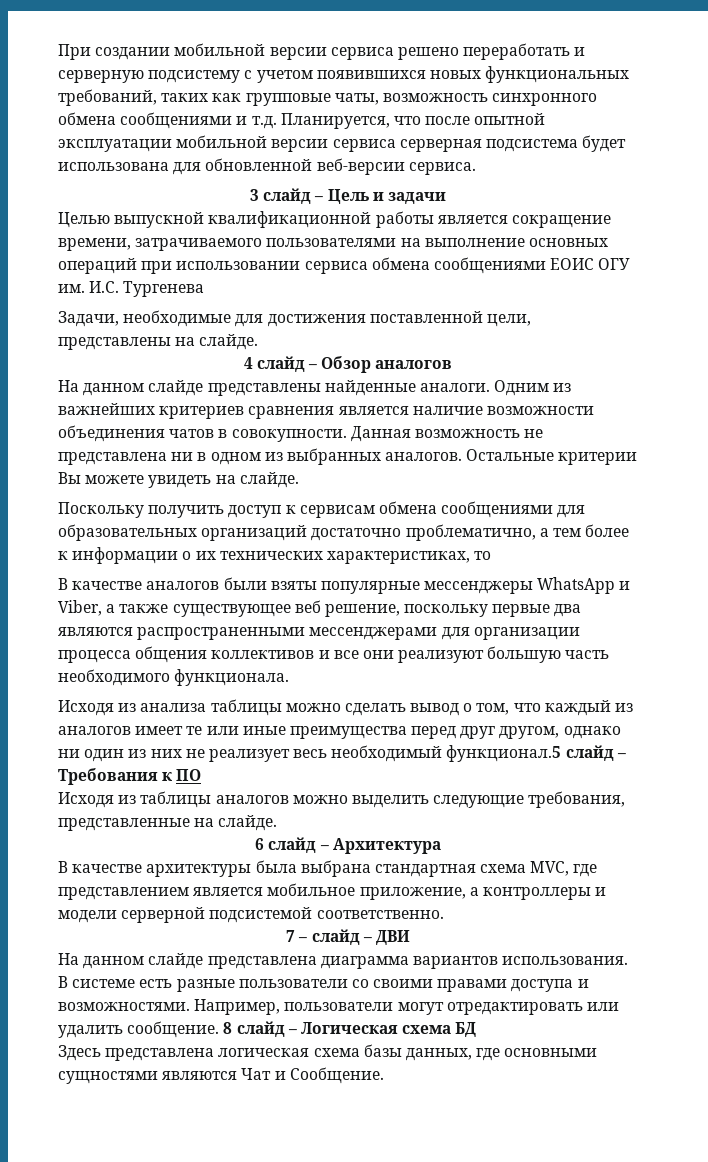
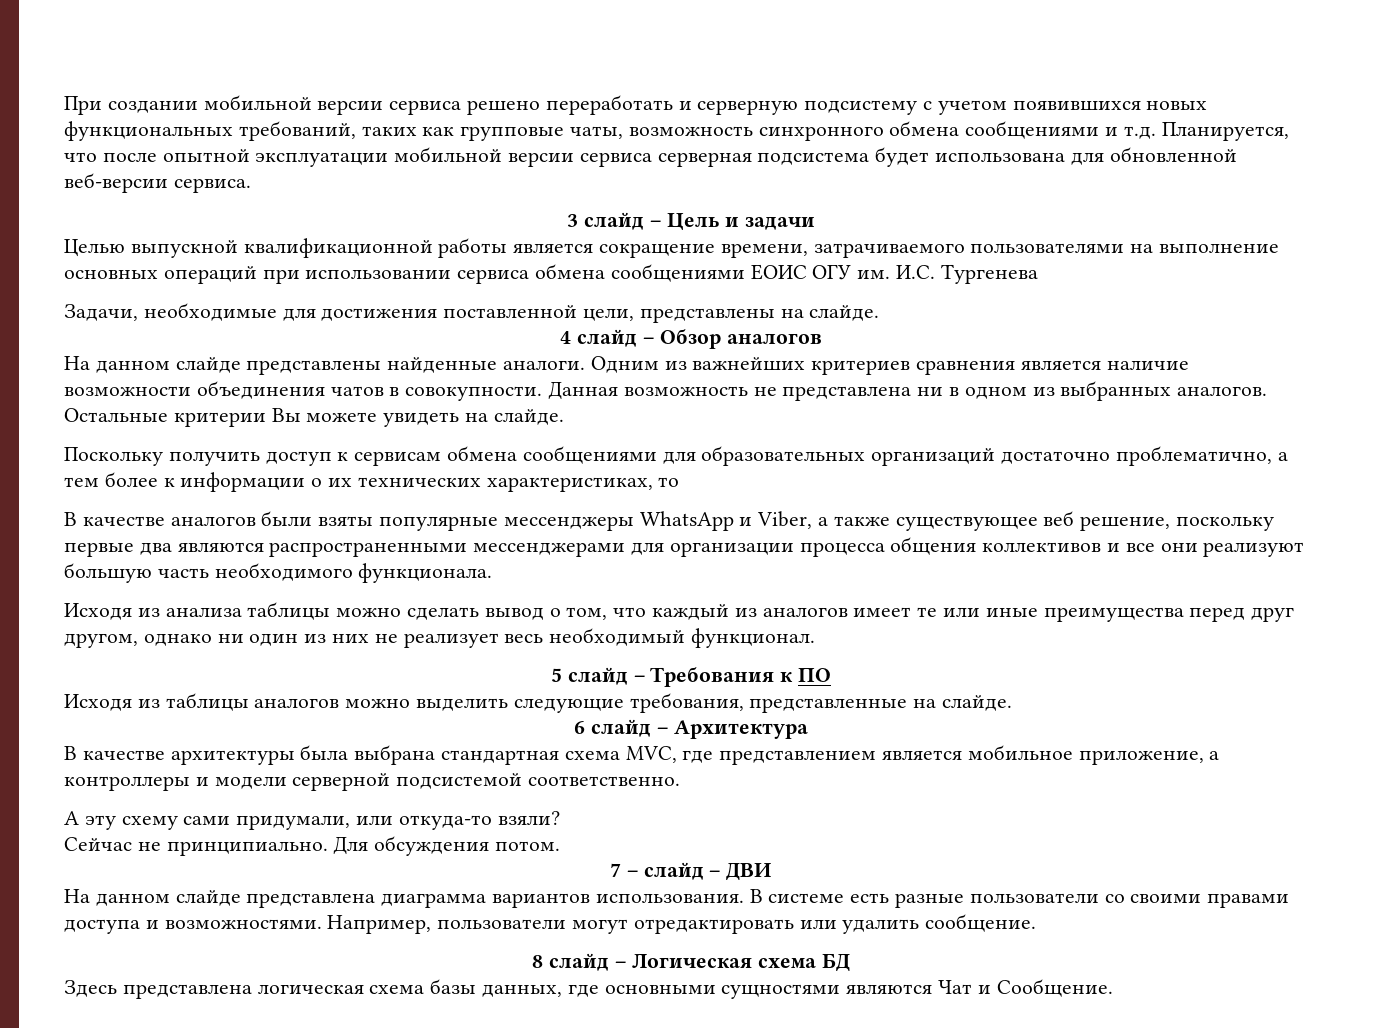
- Исходя из анализа таблицы можно сделать вывод о том, что каждый из аналогов имеет те или иные преимущества перед друг другом, однако ни один из них не реализует весь необходимый функционал.5 слайд – Требования к ПО
+ Исходя из анализа таблицы можно сделать вывод о том, что каждый из аналогов имеет те или иные преимущества перед друг другом, однако ни один из них не реализует весь необходимый функционал.
+ 5 слайд – Требования к ПО
+ А эту схему сами придумали, или откуда-то взяли?
+ Сейчас не принципиально. Для обсуждения потом.
- Например, пользователи могут отредактировать или удалить сообщение. 8 слайд – Логическая схема БД
+ Например, пользователи могут отредактировать или удалить сообщение.
+ 8 слайд – Логическая схема БД

